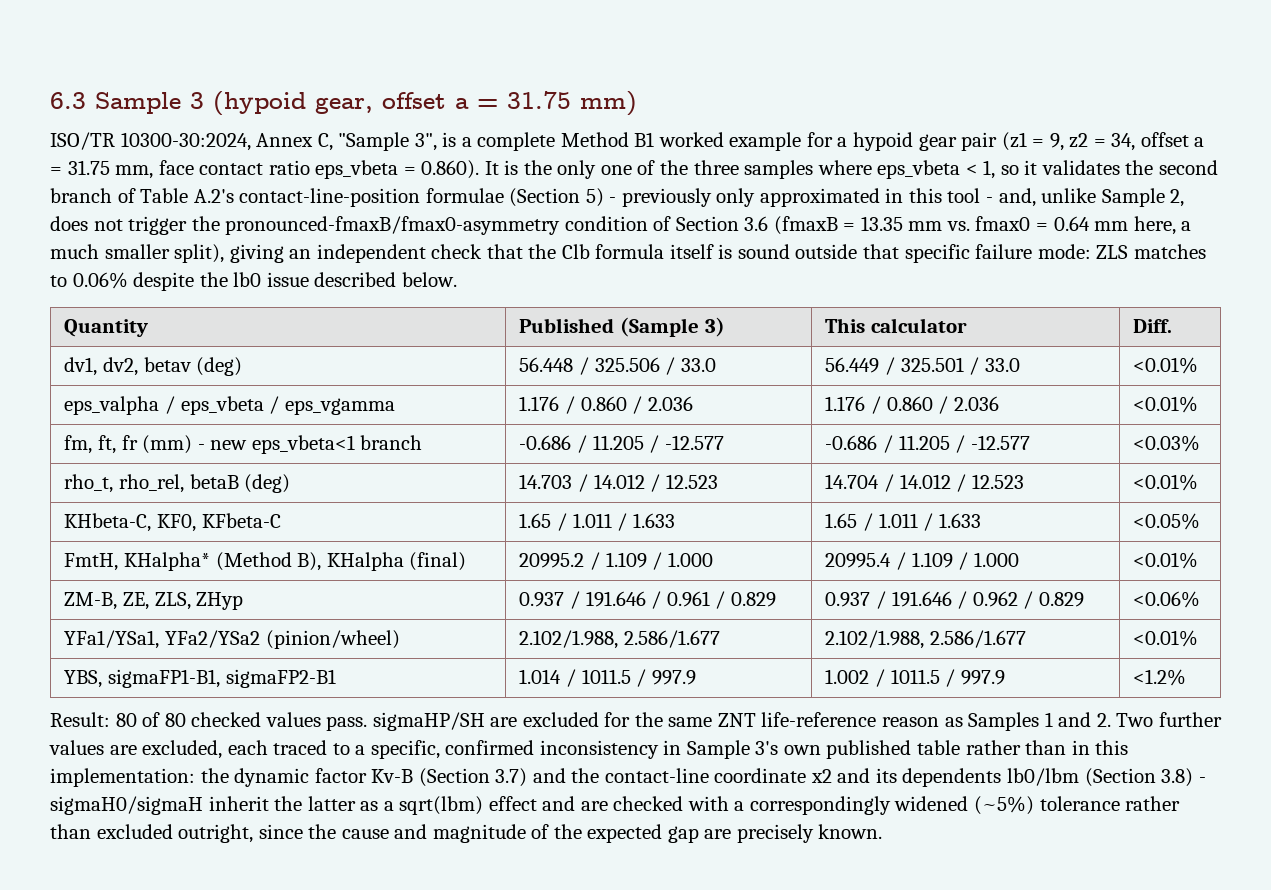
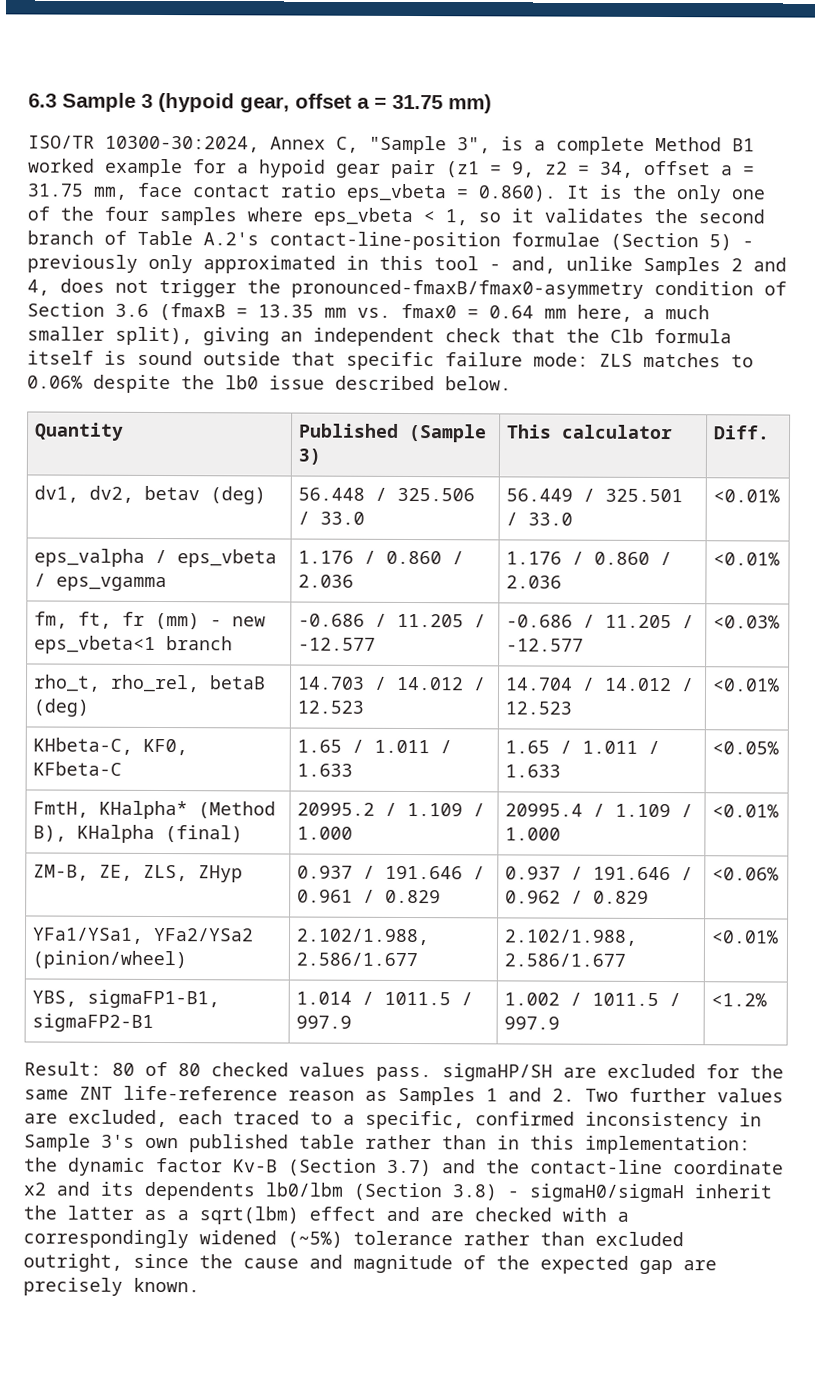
- ISO/TR 10300-30:2024, Annex C, "Sample 3", is a complete Method B1 worked example for a hypoid gear pair (z1 = 9, z2 = 34, offset a = 31.75 mm, face contact ratio eps_vbeta = 0.860). It is the only one of the three samples where eps_vbeta < 1, so it validates the second branch of Table A.2's contact-line-position formulae (Section 5) - previously only approximated in this tool - and, unlike Sample 2, does not trigger the pronounced-fmaxB/fmax0-asymmetry condition of Section 3.6 (fmaxB = 13.35 mm vs. fmax0 = 0.64 mm here, a much smaller split), giving an independent check that the Clb formula itself is sound outside that specific failure mode:
+ ISO/TR 10300-30:2024, Annex C, "Sample 3", is a complete Method B1 worked example for a hypoid gear pair (z1 = 9, z2 = 34, offset a = 31.75 mm, face contact ratio eps_vbeta = 0.860). It is the only one of the four samples where eps_vbeta < 1, so it validates the second branch of Table A.2's contact-line-position formulae (Section 5) - previously only approximated in this tool - and, unlike Samples 2 and 4, does not trigger the pronounced-fmaxB/fmax0-asymmetry condition of Section 3.6 (fmaxB = 13.35 mm vs. fmax0 = 0.64 mm here, a much smaller split), giving an independent check that the Clb formula itself is sound outside that specific failure mode:

